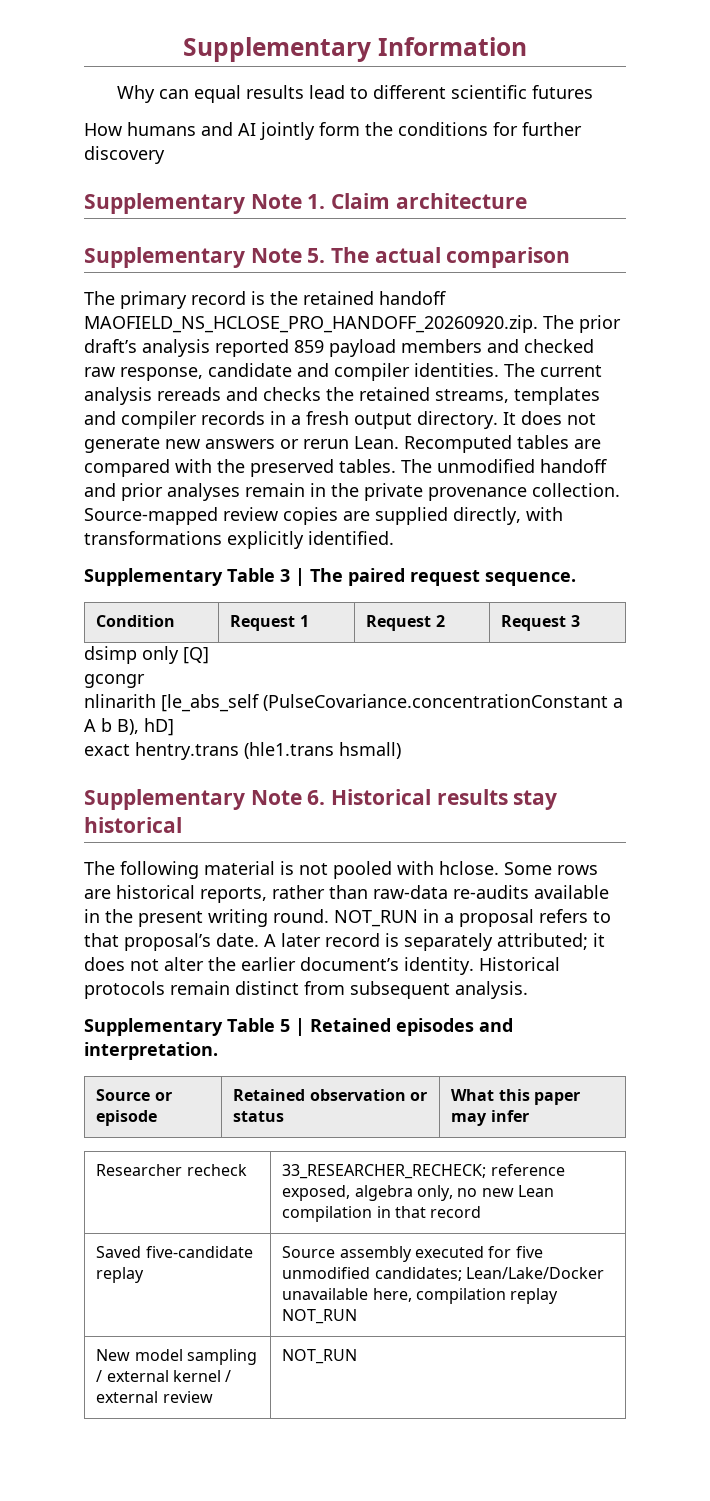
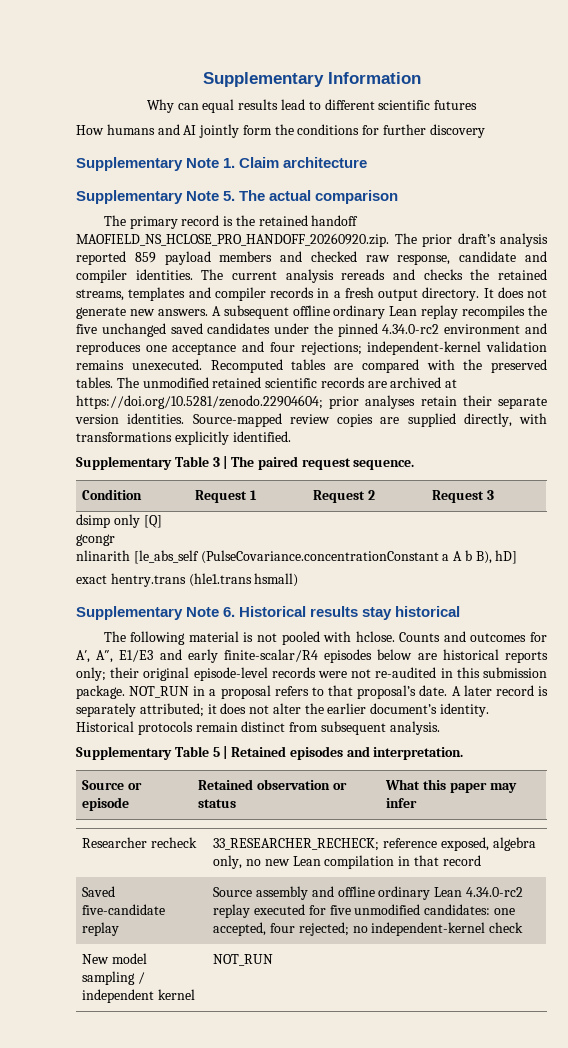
- It does not generate new answers or rerun Lean.
+ It does not generate new answers. A subsequent offline ordinary Lean replay recompiles the five unchanged saved candidates under the pinned 4.34.0-rc2 environment and reproduces one acceptance and four rejections; independent-kernel validation remains unexecuted.
- The unmodified handoff and prior analyses remain in the private provenance collection.
+ The unmodified retained scientific records are archived at https://doi.org/10.5281/zenodo.22904604; prior analyses retain their separate version identities.
- Some rows are historical reports, rather than raw-data re-audits available in the present writing round.
+ Counts and outcomes for A′, A″, E1/E3 and early finite-scalar/R4 episodes below are historical reports only; their original episode-level records were not re-audited in this submission package.
- Saved five-candidate replay | Source assembly executed for five unmodified candidates; Lean/Lake/Docker unavailable here, compilation replay NOT_RUN
+ Saved five-candidate replay | Source assembly and offline ordinary Lean 4.34.0-rc2 replay executed for five unmodified candidates: one accepted, four rejected; no independent-kernel check
- New model sampling / external kernel / external review | NOT_RUN
+ New model sampling / independent kernel | NOT_RUN

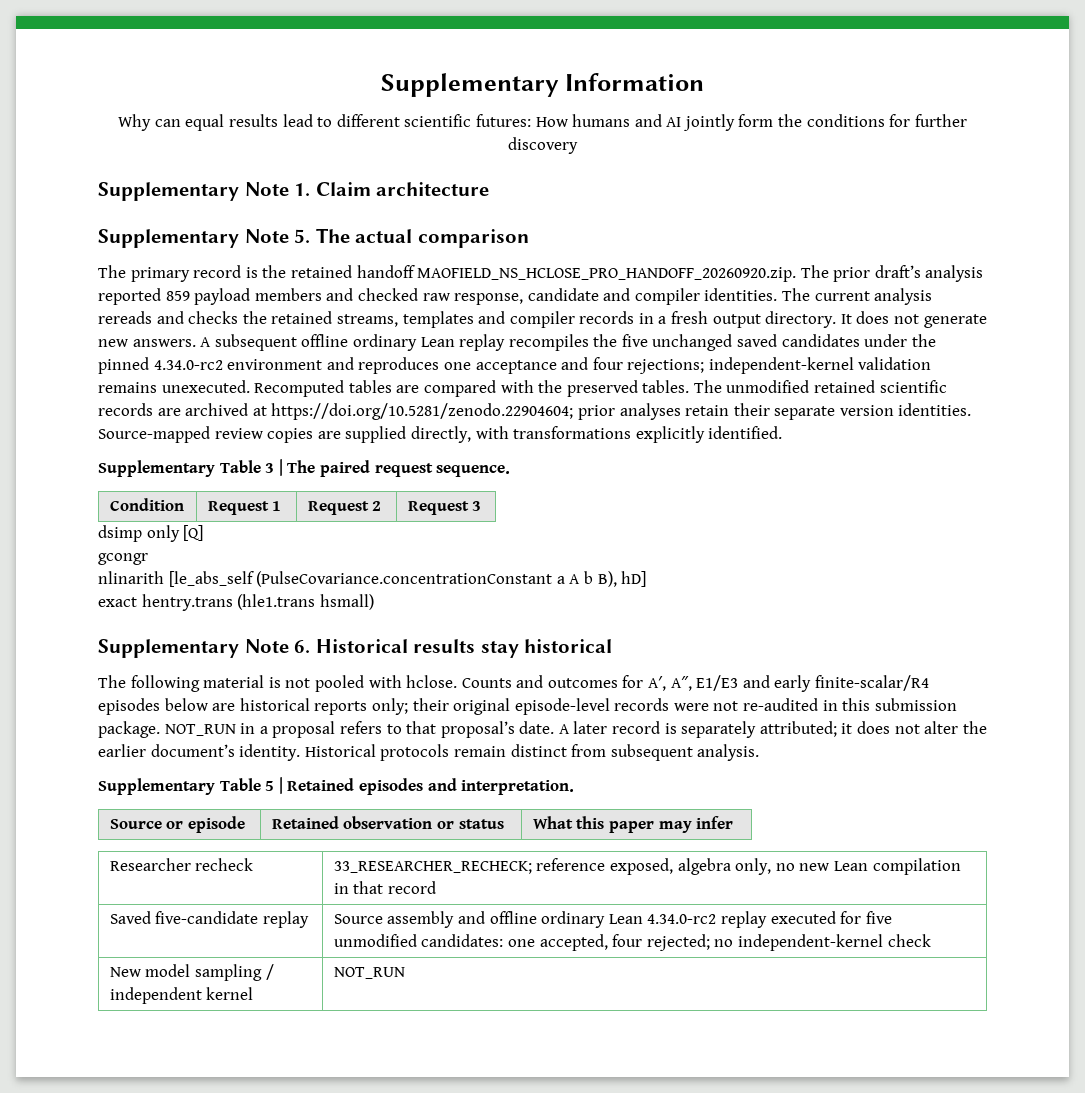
- Why can equal results lead to different scientific futures
- How humans and AI jointly form the conditions for further discovery
+ Why can equal results lead to different scientific futures: How humans and AI jointly form the conditions for further discovery

